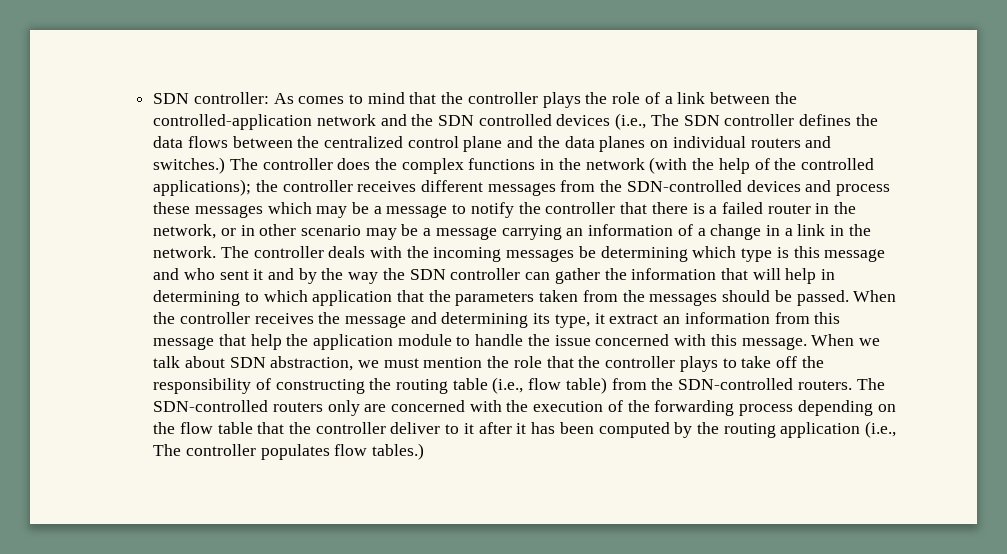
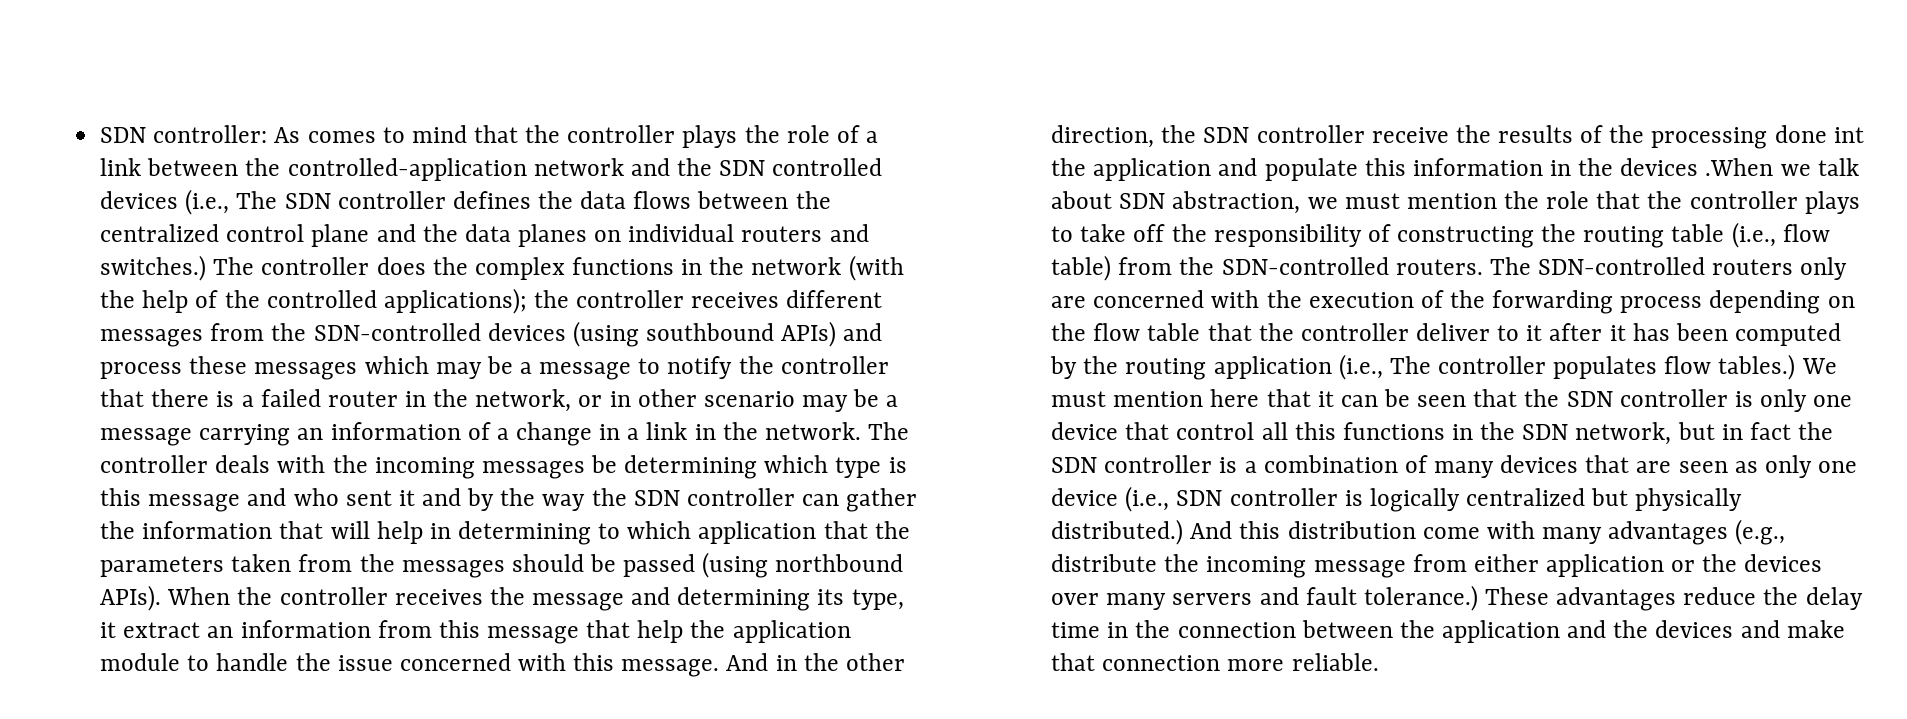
- the controller receives different messages from the SDN-controlled devices and process these messages which may be a message to notify the controller that there is a failed router in the network, or in other scenario may be a message carrying an information of a change in a link in the network.
+ the controller receives different messages from the SDN-controlled devices (using southbound APIs) and process these messages which may be a message to notify the controller that there is a failed router in the network, or in other scenario may be a message carrying an information of a change in a link in the network.
- The controller deals with the incoming messages be determining which type is this message and who sent it and by the way the SDN controller can gather the information that will help in determining to which application that the parameters taken from the messages should be passed.
+ The controller deals with the incoming messages be determining which type is this message and who sent it and by the way the SDN controller can gather the information that will help in determining to which application that the parameters taken from the messages should be passed (using northbound APIs).
- When we talk about SDN abstraction, we must mention the role that the controller plays to take off the responsibility of constructing the routing table (i.e., flow table) from the SDN-controlled routers.
+ And in the other direction, the SDN controller receive the results of the processing done int the application and populate this information in the devices .When we talk about SDN abstraction, we must mention the role that the controller plays to take off the responsibility of constructing the routing table (i.e., flow table) from the SDN-controlled routers.
+ We must mention here that it can be seen that the SDN controller is only one device that control all this functions in the SDN network, but in fact the SDN controller is a combination of many devices that are seen as only one device (i.e., SDN controller is logically centralized but physically distributed.) And this distribution come with many advantages (e.g., distribute the incoming message from either application or the devices over many servers and fault tolerance.) These advantages reduce the delay time in the connection between the application and the devices and make that connection more reliable.

